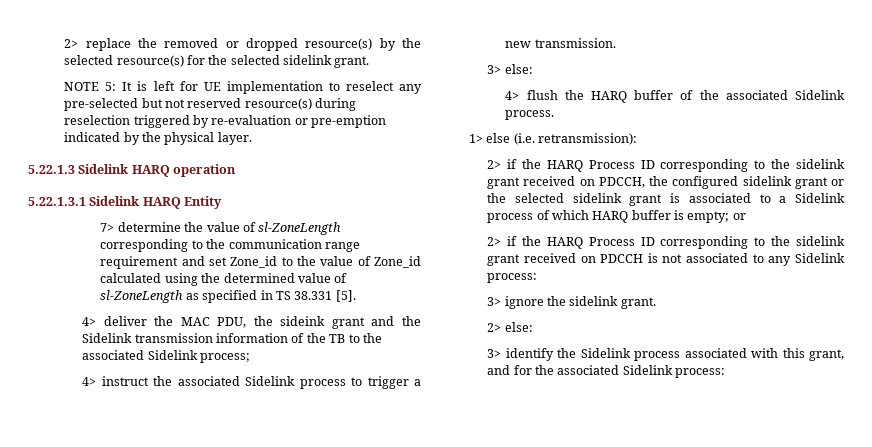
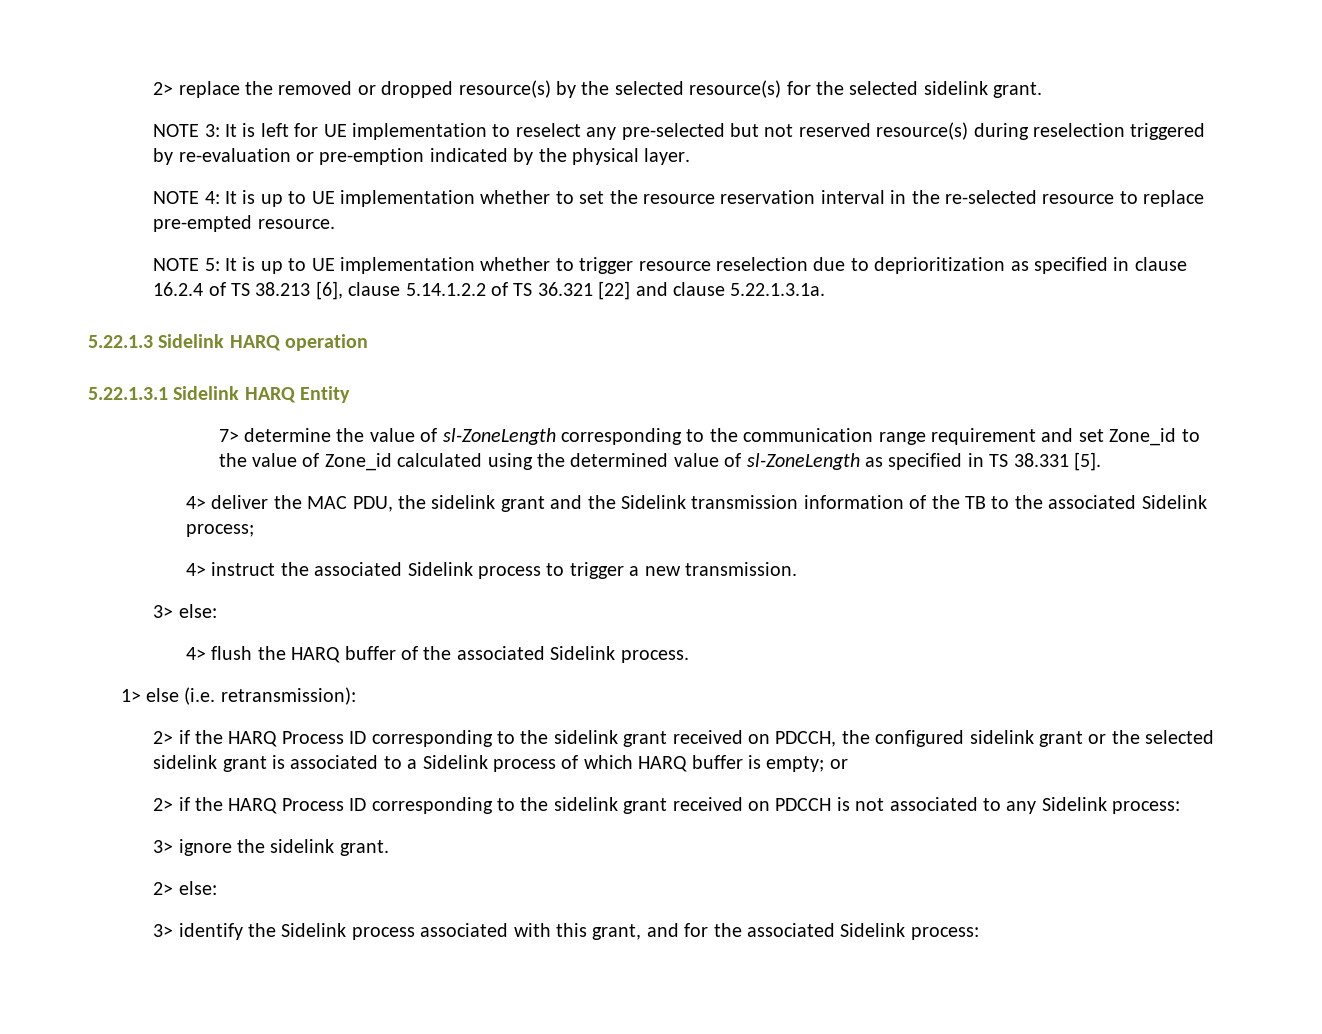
- NOTE 5: It is left for UE implementation to reselect any pre-selected but not reserved resource(s) during reselection triggered by re-evaluation or pre-emption indicated by the physical layer.
+ NOTE 3: It is left for UE implementation to reselect any pre-selected but not reserved resource(s) during reselection triggered by re-evaluation or pre-emption indicated by the physical layer.
+ NOTE 4: It is up to UE implementation whether to set the resource reservation interval in the re-selected resource to replace pre-empted resource.
+ NOTE 5: It is up to UE implementation whether to trigger resource reselection due to deprioritization as specified in clause 16.2.4 of TS 38.213 [6], clause 5.14.1.2.2 of TS 36.321 [22] and clause 5.22.1.3.1a.
- 4> deliver the MAC PDU, the sideink grant and the Sidelink transmission information of the TB to the associated Sidelink process;
+ 4> deliver the MAC PDU, the sidelink grant and the Sidelink transmission information of the TB to the associated Sidelink process;

